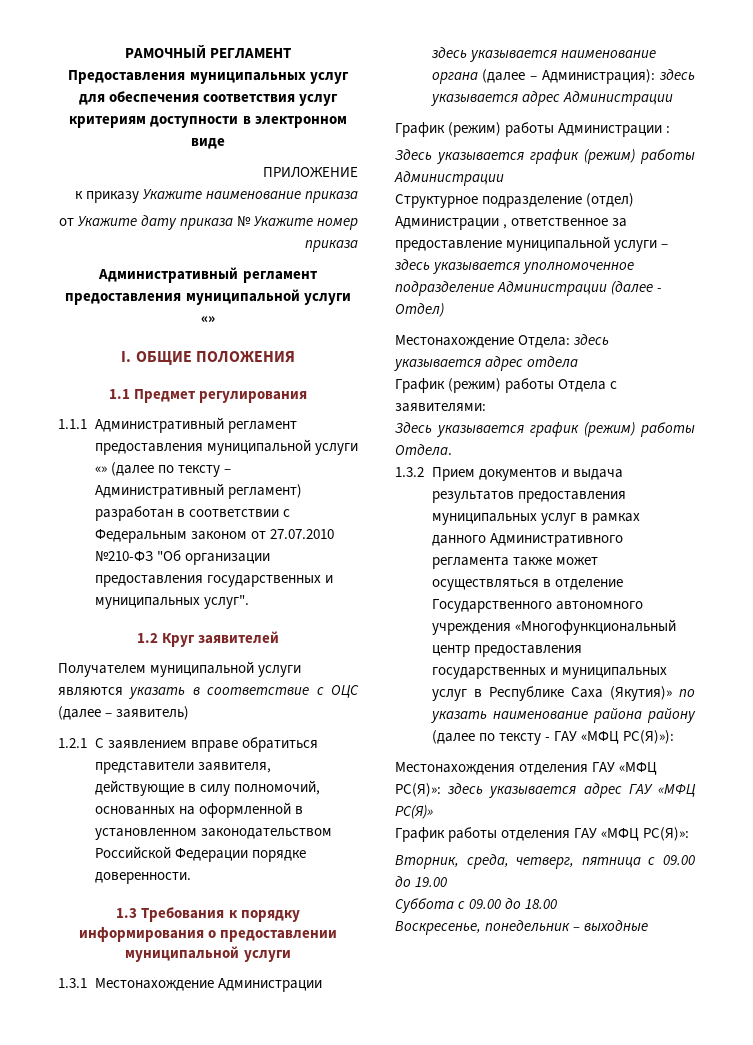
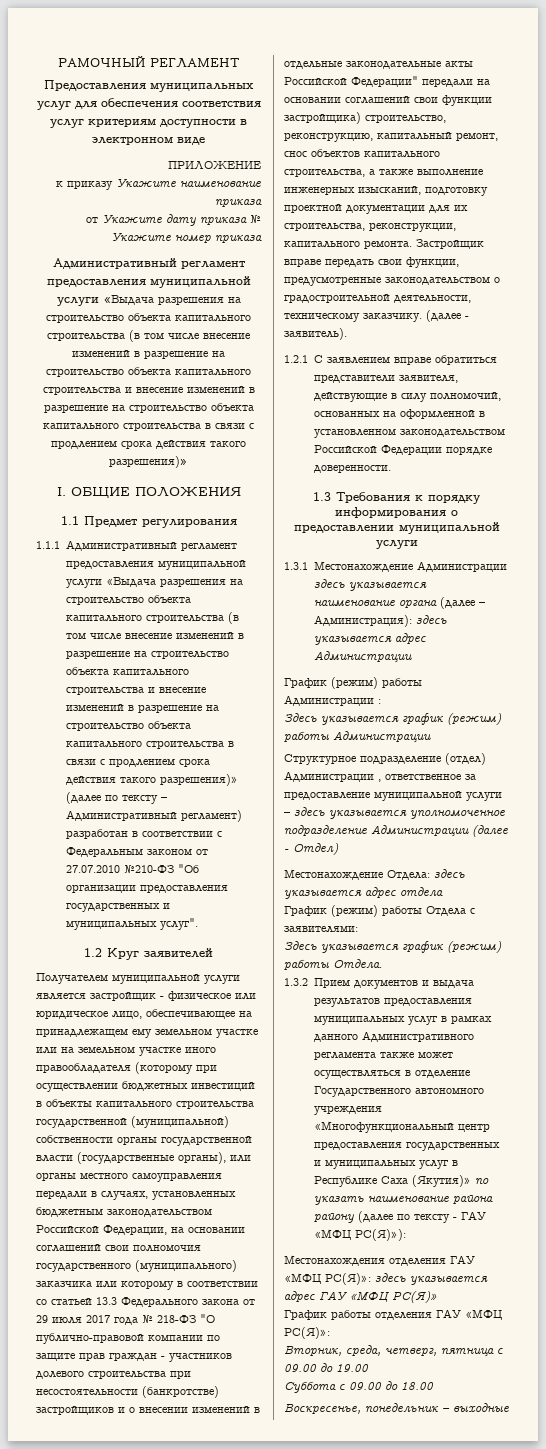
  от Укажите дату приказа № Укажите номер приказа
- Административный регламент предоставления муниципальной услуги «»
+ Административный регламент предоставления муниципальной услуги «Выдача разрешения на строительство объекта капитального строительства (в том числе внесение изменений в разрешение на строительство объекта капитального строительства и внесение изменений в разрешение на строительство объекта капитального строительства в связи с продлением срока действия такого разрешения)»
- 1.1.1 Административный регламент предоставления муниципальной услуги «» (далее по тексту – Административный регламент) разработан в соответствии с Федеральным законом от 27.07.2010 №210-ФЗ "Об организации предоставления государственных и муниципальных услуг".
+ 1.1.1 Административный регламент предоставления муниципальной услуги «Выдача разрешения на строительство объекта капитального строительства (в том числе внесение изменений в разрешение на строительство объекта капитального строительства и внесение изменений в разрешение на строительство объекта капитального строительства в связи с продлением срока действия такого разрешения)» (далее по тексту – Административный регламент) разработан в соответствии с Федеральным законом от 27.07.2010 №210-ФЗ "Об организации предоставления государственных и муниципальных услуг".
- Получателем муниципальной услуги являются указать в соответствие с ОЦС (далее – заявитель)
+ Получателем муниципальной услуги является застройщик - физическое или юридическое лицо, обеспечивающее на принадлежащем ему земельном участке или на земельном участке иного правообладателя (которому при осуществлении бюджетных инвестиций в объекты капитального строительства государственной (муниципальной) собственности органы государственной власти (государственные органы), или органы местного самоуправления передали в случаях, установленных бюджетным законодательством Российской Федерации, на основании соглашений свои полномочия государственного (муниципального) заказчика или которому в соответствии со статьей 13.3 Федерального закона от 29 июля 2017 года № 218-ФЗ "О публично-правовой компании по защите прав граждан - участников долевого строительства при несостоятельности (банкротстве) застройщиков и о внесении изменений в отдельные законодательные акты Российской Федерации" передали на основании соглашений свои функции застройщика) строительство, реконструкцию, капитальный ремонт, снос объектов капитального строительства, а также выполнение инженерных изысканий, подготовку проектной документации для их строительства, реконструкции, капитального ремонта. Застройщик вправе передать свои функции, предусмотренные законодательством о градостроительной деятельности, техническому заказчику. (далее - заявитель).

